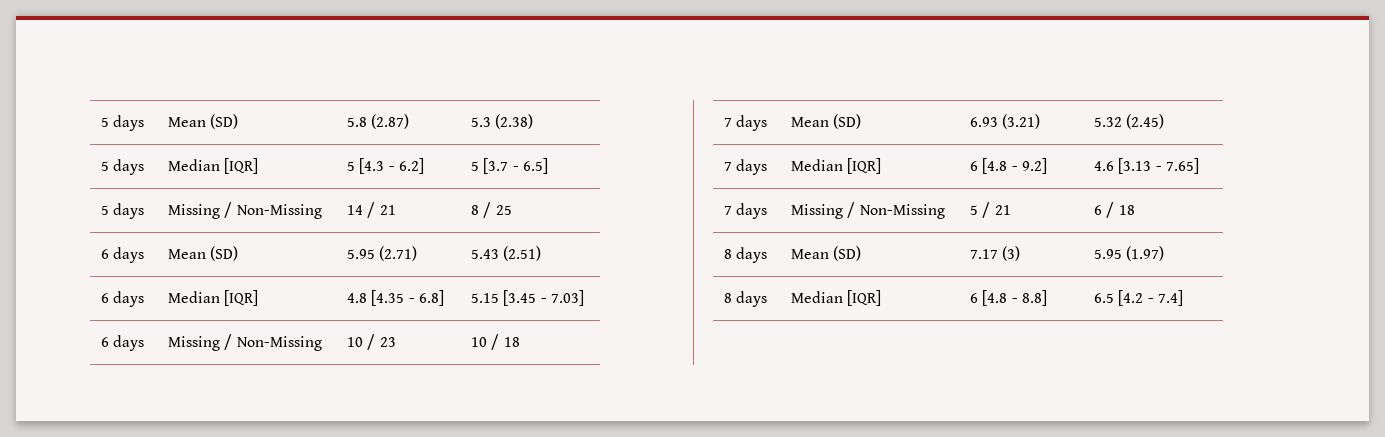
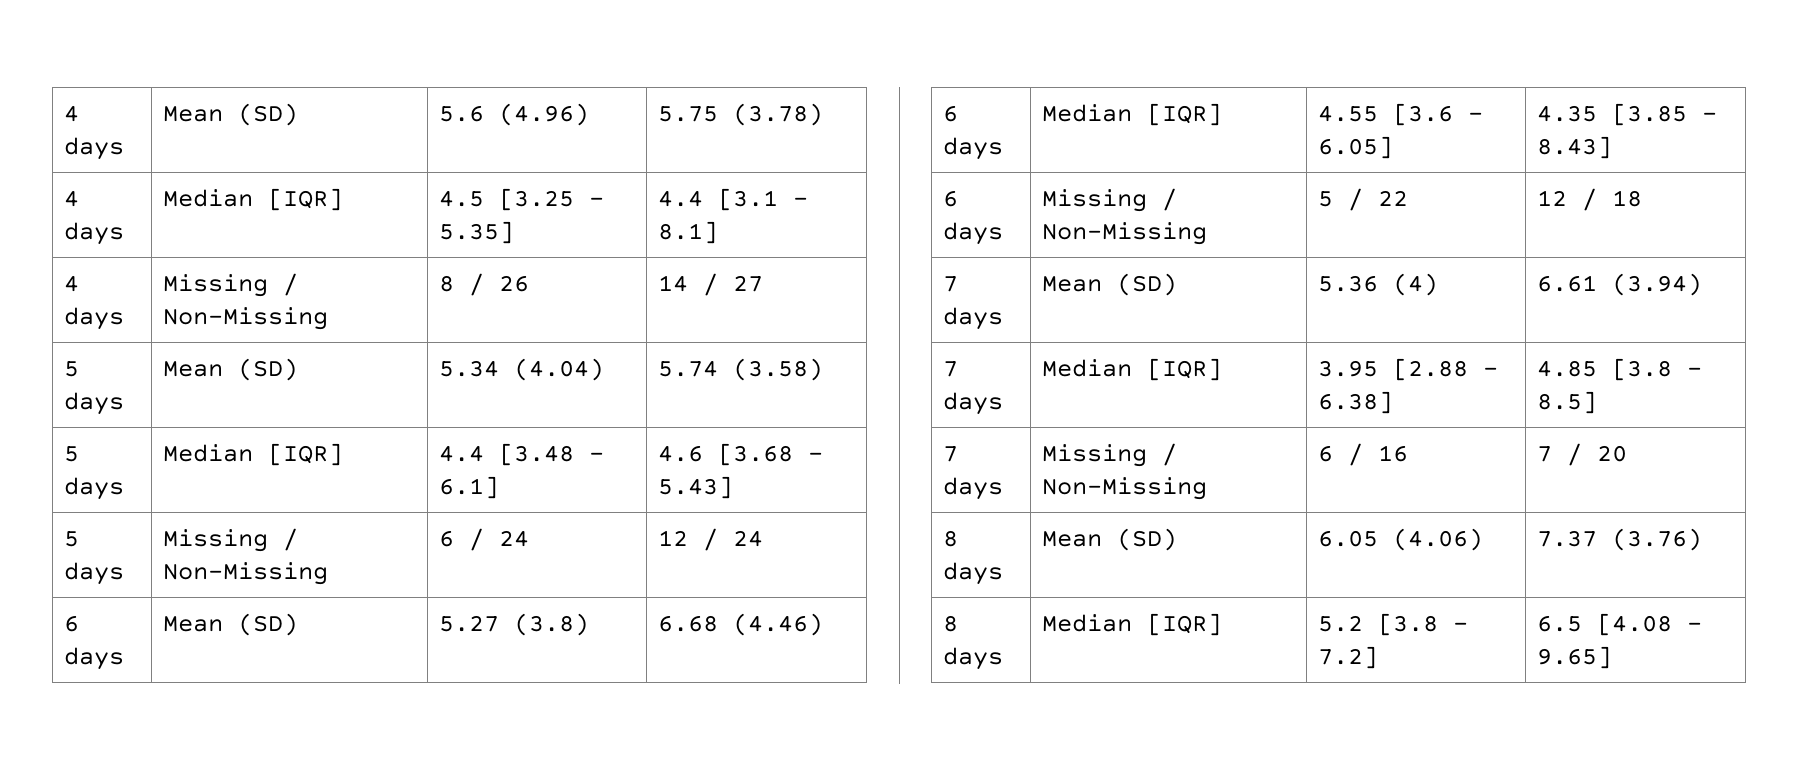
+ 4 days | Mean (SD) | 5.6 (4.96) | 5.75 (3.78)
+ 4 days | Median [IQR] | 4.5 [3.25 - 5.35] | 4.4 [3.1 - 8.1]
+ 4 days | Missing / Non-Missing | 8 / 26 | 14 / 27
- 5 days | Mean (SD) | 5.8 (2.87) | 5.3 (2.38)
+ 5 days | Mean (SD) | 5.34 (4.04) | 5.74 (3.58)
- 5 days | Median [IQR] | 5 [4.3 - 6.2] | 5 [3.7 - 6.5]
+ 5 days | Median [IQR] | 4.4 [3.48 - 6.1] | 4.6 [3.68 - 5.43]
- 5 days | Missing / Non-Missing | 14 / 21 | 8 / 25
+ 5 days | Missing / Non-Missing | 6 / 24 | 12 / 24
- 6 days | Mean (SD) | 5.95 (2.71) | 5.43 (2.51)
+ 6 days | Mean (SD) | 5.27 (3.8) | 6.68 (4.46)
- 6 days | Median [IQR] | 4.8 [4.35 - 6.8] | 5.15 [3.45 - 7.03]
+ 6 days | Median [IQR] | 4.55 [3.6 - 6.05] | 4.35 [3.85 - 8.43]
- 6 days | Missing / Non-Missing | 10 / 23 | 10 / 18
+ 6 days | Missing / Non-Missing | 5 / 22 | 12 / 18
- 7 days | Mean (SD) | 6.93 (3.21) | 5.32 (2.45)
+ 7 days | Mean (SD) | 5.36 (4) | 6.61 (3.94)
- 7 days | Median [IQR] | 6 [4.8 - 9.2] | 4.6 [3.13 - 7.65]
+ 7 days | Median [IQR] | 3.95 [2.88 - 6.38] | 4.85 [3.8 - 8.5]
- 7 days | Missing / Non-Missing | 5 / 21 | 6 / 18
+ 7 days | Missing / Non-Missing | 6 / 16 | 7 / 20
- 8 days | Mean (SD) | 7.17 (3) | 5.95 (1.97)
+ 8 days | Mean (SD) | 6.05 (4.06) | 7.37 (3.76)
- 8 days | Median [IQR] | 6 [4.8 - 8.8] | 6.5 [4.2 - 7.4]
+ 8 days | Median [IQR] | 5.2 [3.8 - 7.2] | 6.5 [4.08 - 9.65]

